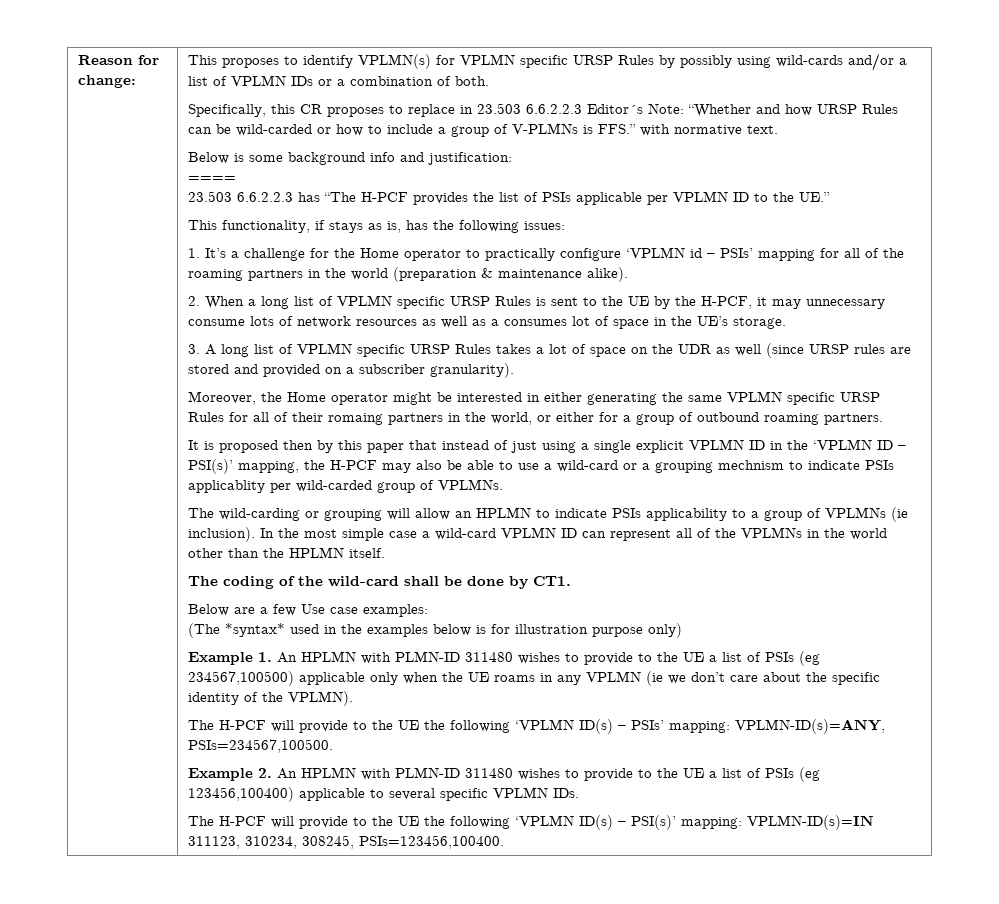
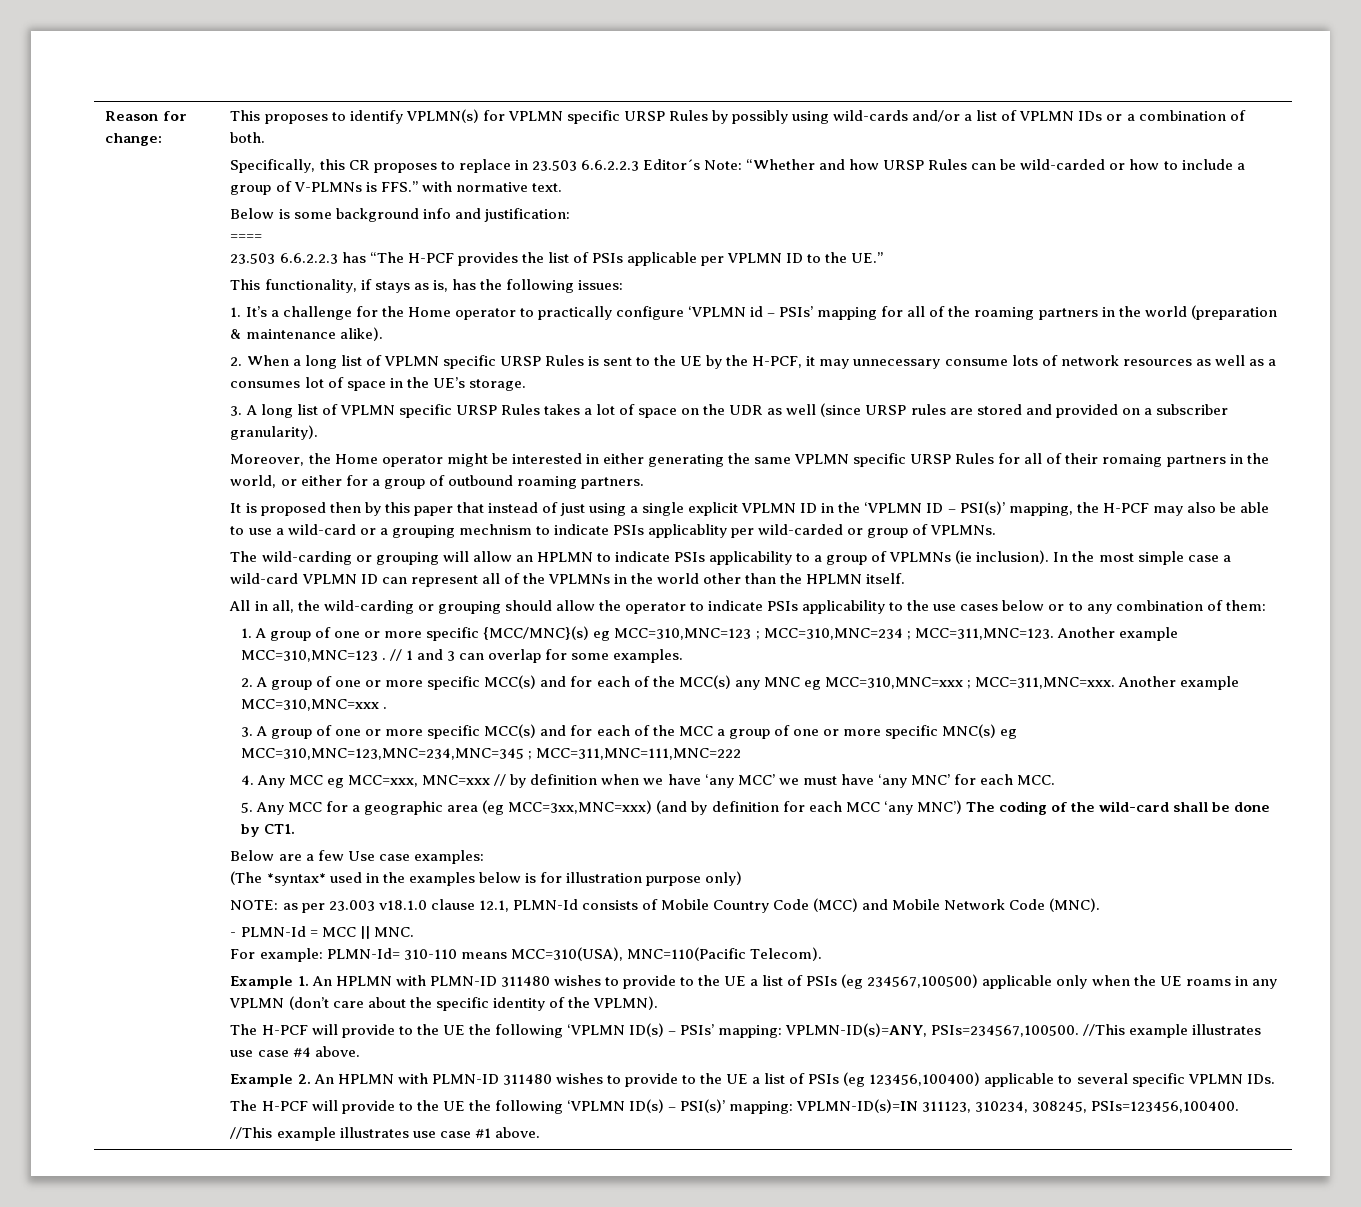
- It is proposed then by this paper that instead of just using a single explicit VPLMN ID in the ‘VPLMN ID – PSI(s)’ mapping, the H-PCF may also be able to use a wild-card or a grouping mechnism to indicate PSIs applicablity per wild-carded group of VPLMNs.
+ It is proposed then by this paper that instead of just using a single explicit VPLMN ID in the ‘VPLMN ID – PSI(s)’ mapping, the H-PCF may also be able to use a wild-card or a grouping mechnism to indicate PSIs applicablity per wild-carded or group of VPLMNs.
- The coding of the wild-card shall be done by CT1.
+ All in all, the wild-carding or grouping should allow the operator to indicate PSIs applicability to the use cases below or to any combination of them:
+ 1. A group of one or more specific {MCC/MNC}(s) eg MCC=310,MNC=123 ; MCC=310,MNC=234 ; MCC=311,MNC=123. Another example MCC=310,MNC=123 . // 1 and 3 can overlap for some examples.
+ 2. A group of one or more specific MCC(s) and for each of the MCC(s) any MNC eg MCC=310,MNC=xxx ; MCC=311,MNC=xxx. Another example MCC=310,MNC=xxx .
+ 3. A group of one or more specific MCC(s) and for each of the MCC a group of one or more specific MNC(s) eg MCC=310,MNC=123,MNC=234,MNC=345 ; MCC=311,MNC=111,MNC=222
+ 4. Any MCC eg MCC=xxx, MNC=xxx // by definition when we have ‘any MCC’ we must have ‘any MNC’ for each MCC.
+ 5. Any MCC for a geographic area (eg MCC=3xx,MNC=xxx) (and by definition for each MCC ‘any MNC’) The coding of the wild-card shall be done by CT1.
+ NOTE: as per 23.003 v18.1.0 clause 12.1, PLMN-Id consists of Mobile Country Code (MCC) and Mobile Network Code (MNC).
+ - PLMN-Id = MCC || MNC.
+ For example: PLMN-Id= 310-110 means MCC=310(USA), MNC=110(Pacific Telecom).
- Example 1. An HPLMN with PLMN-ID 311480 wishes to provide to the UE a list of PSIs (eg 234567,100500) applicable only when the UE roams in any VPLMN (ie we don’t care about the specific identity of the VPLMN).
+ Example 1. An HPLMN with PLMN-ID 311480 wishes to provide to the UE a list of PSIs (eg 234567,100500) applicable only when the UE roams in any VPLMN (don’t care about the specific identity of the VPLMN).
+ //This example illustrates use case #4 above.
+ //This example illustrates use case #1 above.

